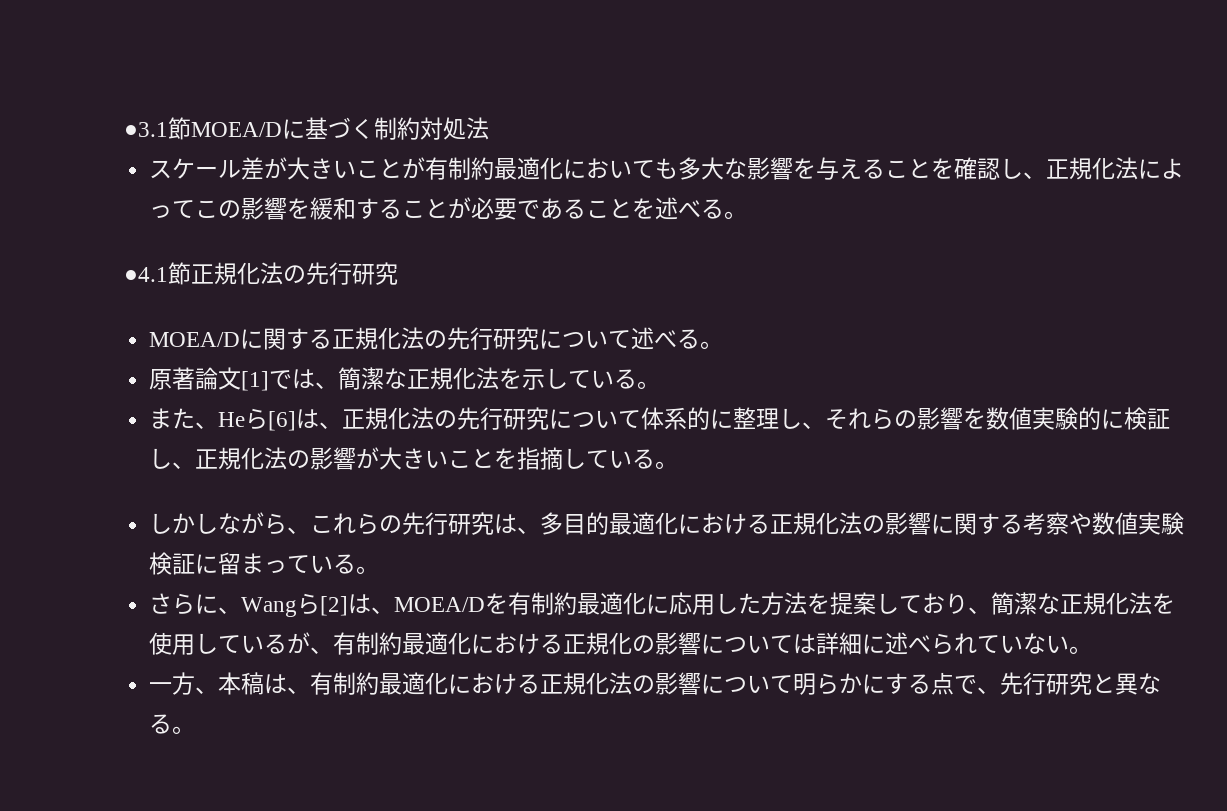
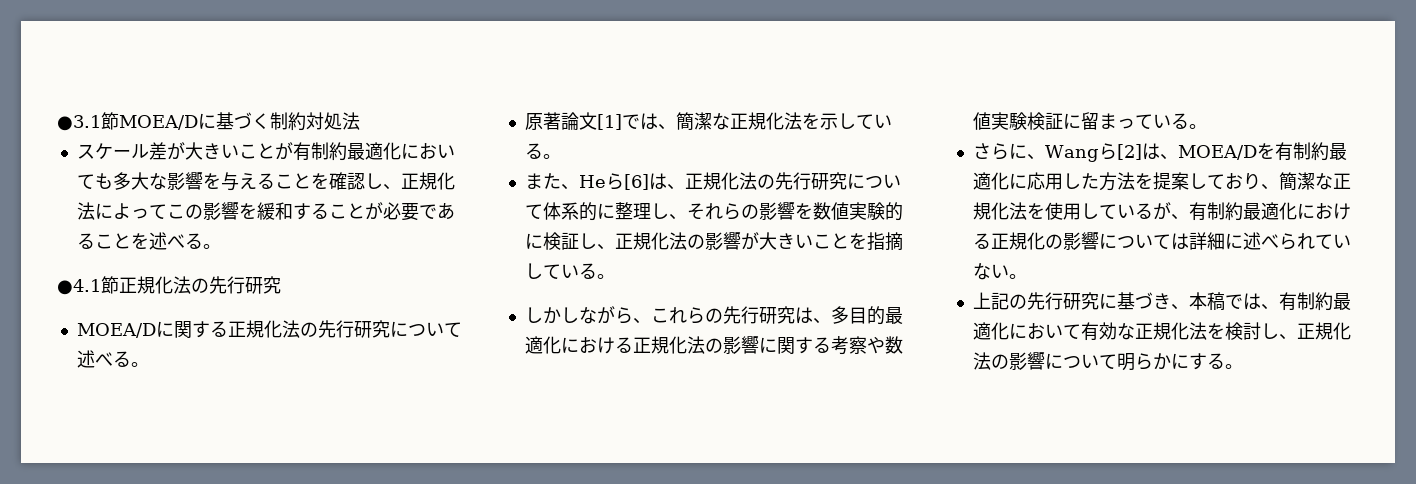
- 一方、本稿は、有制約最適化における正規化法の影響について明らかにする点で、先行研究と異なる。
+ 上記の先行研究に基づき、本稿では、有制約最適化において有効な正規化法を検討し、正規化法の影響について明らかにする。

